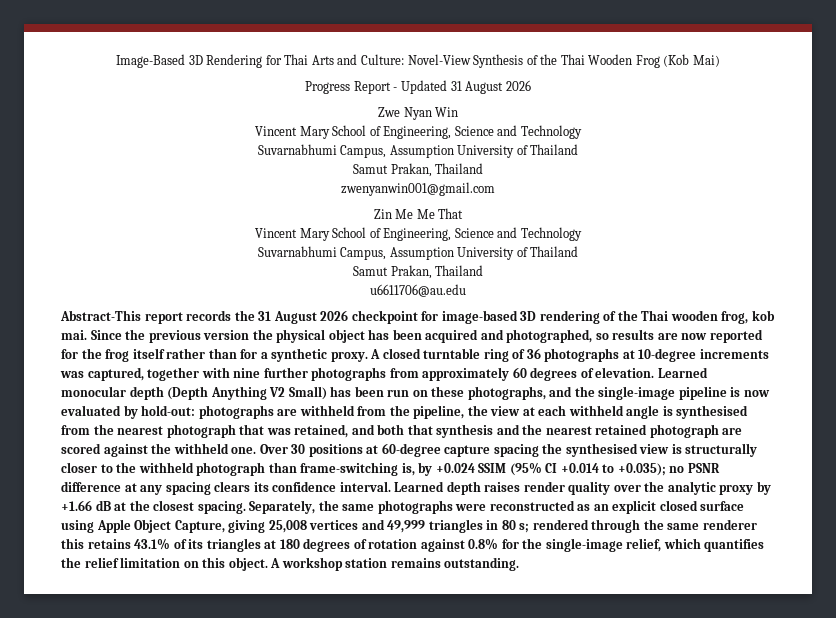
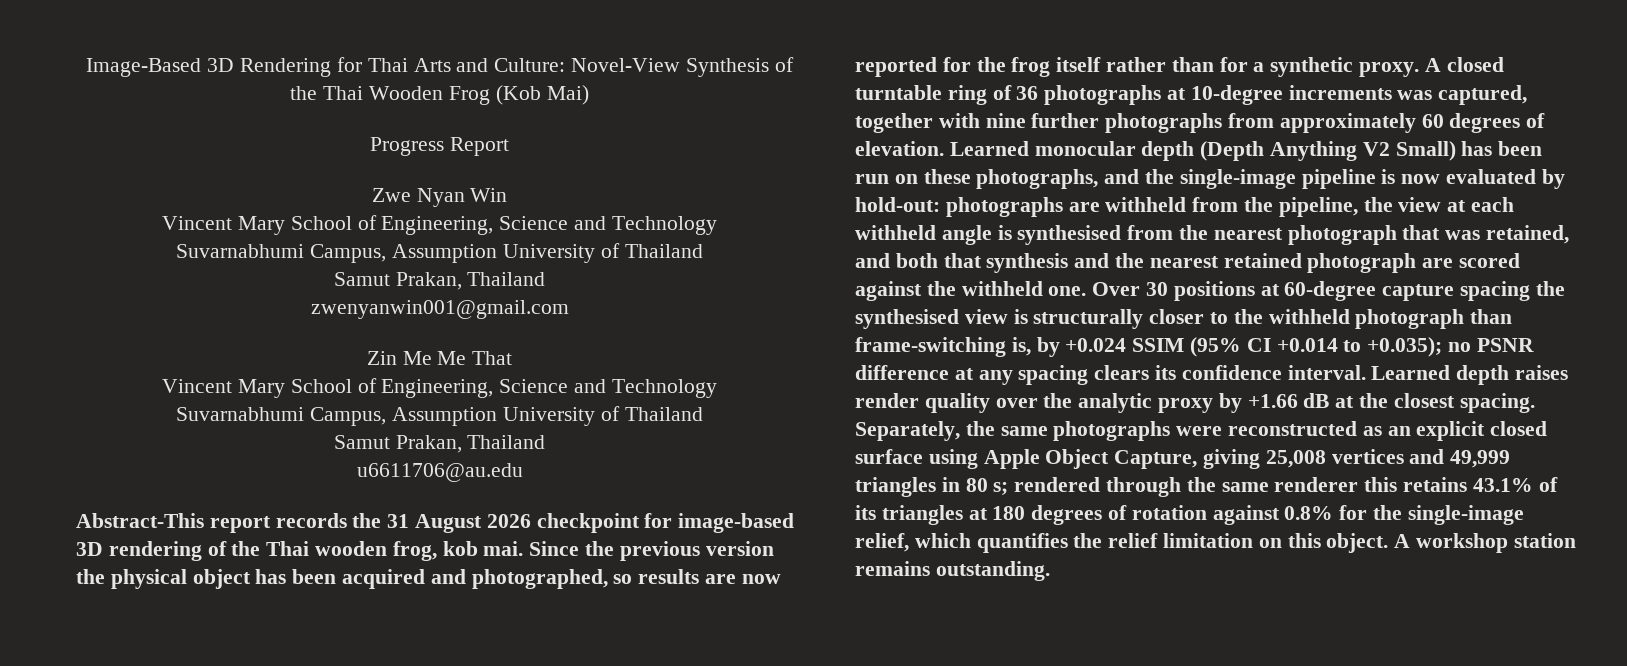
- Progress Report - Updated 31 August 2026
+ Progress Report

